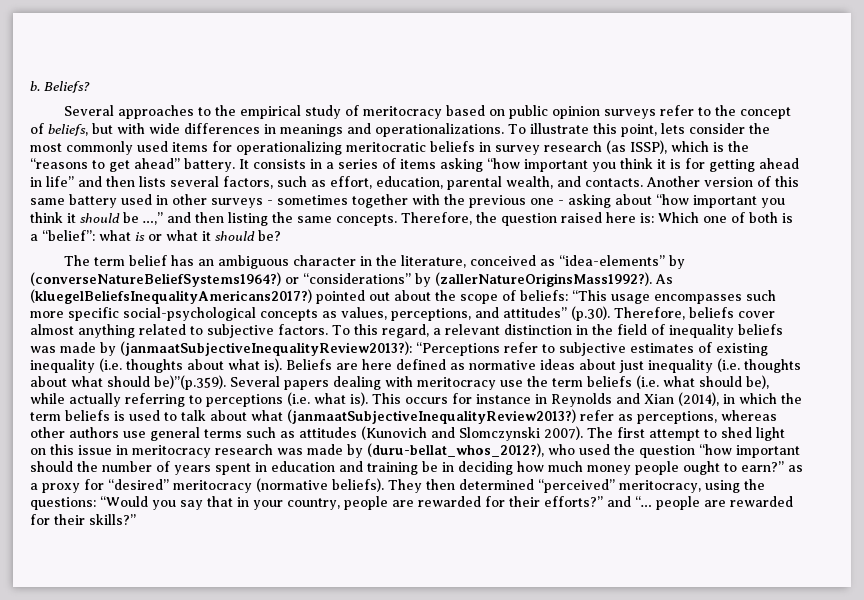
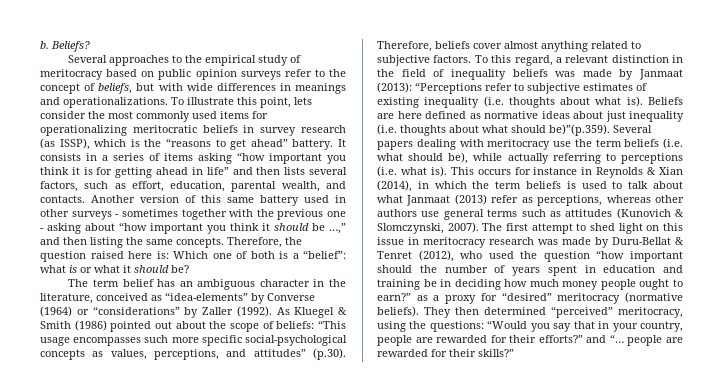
- The term belief has an ambiguous character in the literature, conceived as “idea-elements” by (converseNatureBeliefSystems1964?) or “considerations” by (zallerNatureOriginsMass1992?). As (kluegelBeliefsInequalityAmericans2017?) pointed out about the scope of beliefs: “This usage encompasses such more specific social-psychological concepts as values, perceptions, and attitudes” (p.30). Therefore, beliefs cover almost anything related to subjective factors.
+ The term belief has an ambiguous character in the literature, conceived as “idea-elements” by Converse (1964) or “considerations” by Zaller (1992). As Kluegel & Smith (1986) pointed out about the scope of beliefs: “This usage encompasses such more specific social-psychological concepts as values, perceptions, and attitudes” (p.30). Therefore, beliefs cover almost anything related to subjective factors.
- To this regard, a relevant distinction in the field of inequality beliefs was made by (janmaatSubjectiveInequalityReview2013?): “Perceptions refer to subjective estimates of existing inequality (i.e. thoughts about what is).
+ To this regard, a relevant distinction in the field of inequality beliefs was made by Janmaat (2013): “Perceptions refer to subjective estimates of existing inequality (i.e. thoughts about what is).
- This occurs for instance in Reynolds and Xian (2014), in which the term beliefs is used to talk about what (janmaatSubjectiveInequalityReview2013?) refer as perceptions, whereas other authors use general terms such as attitudes (Kunovich and Slomczynski 2007).
+ This occurs for instance in Reynolds & Xian (2014), in which the term beliefs is used to talk about what Janmaat (2013) refer as perceptions, whereas other authors use general terms such as attitudes (Kunovich & Slomczynski, 2007).
- The first attempt to shed light on this issue in meritocracy research was made by (duru-bellat_whos_2012?), who used the question “how important should the number of years spent in education and training be in deciding how much money people ought to earn?” as a proxy for “desired” meritocracy (normative beliefs).
+ The first attempt to shed light on this issue in meritocracy research was made by Duru-Bellat & Tenret (2012), who used the question “how important should the number of years spent in education and training be in deciding how much money people ought to earn?” as a proxy for “desired” meritocracy (normative beliefs).

